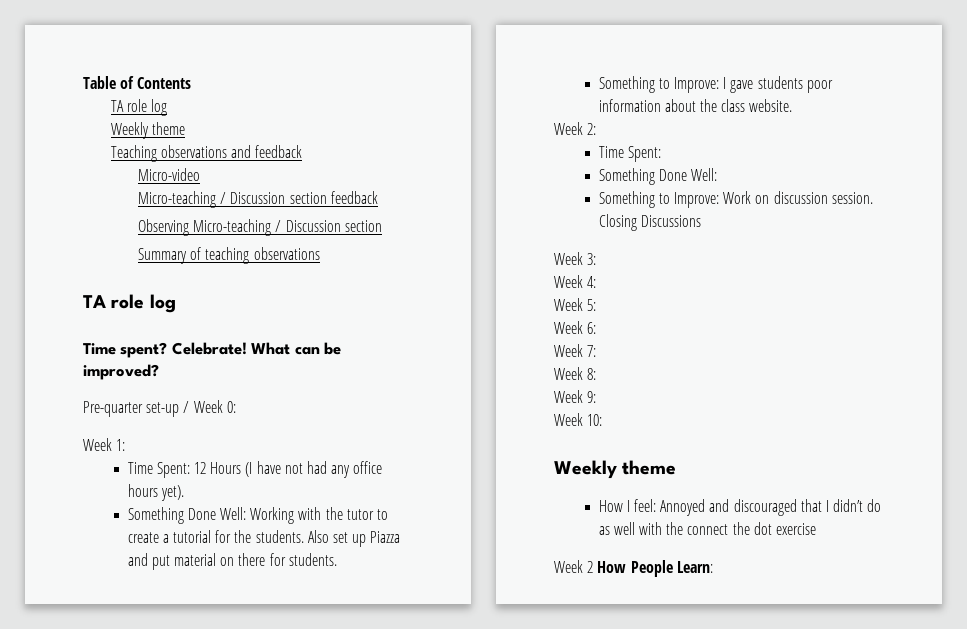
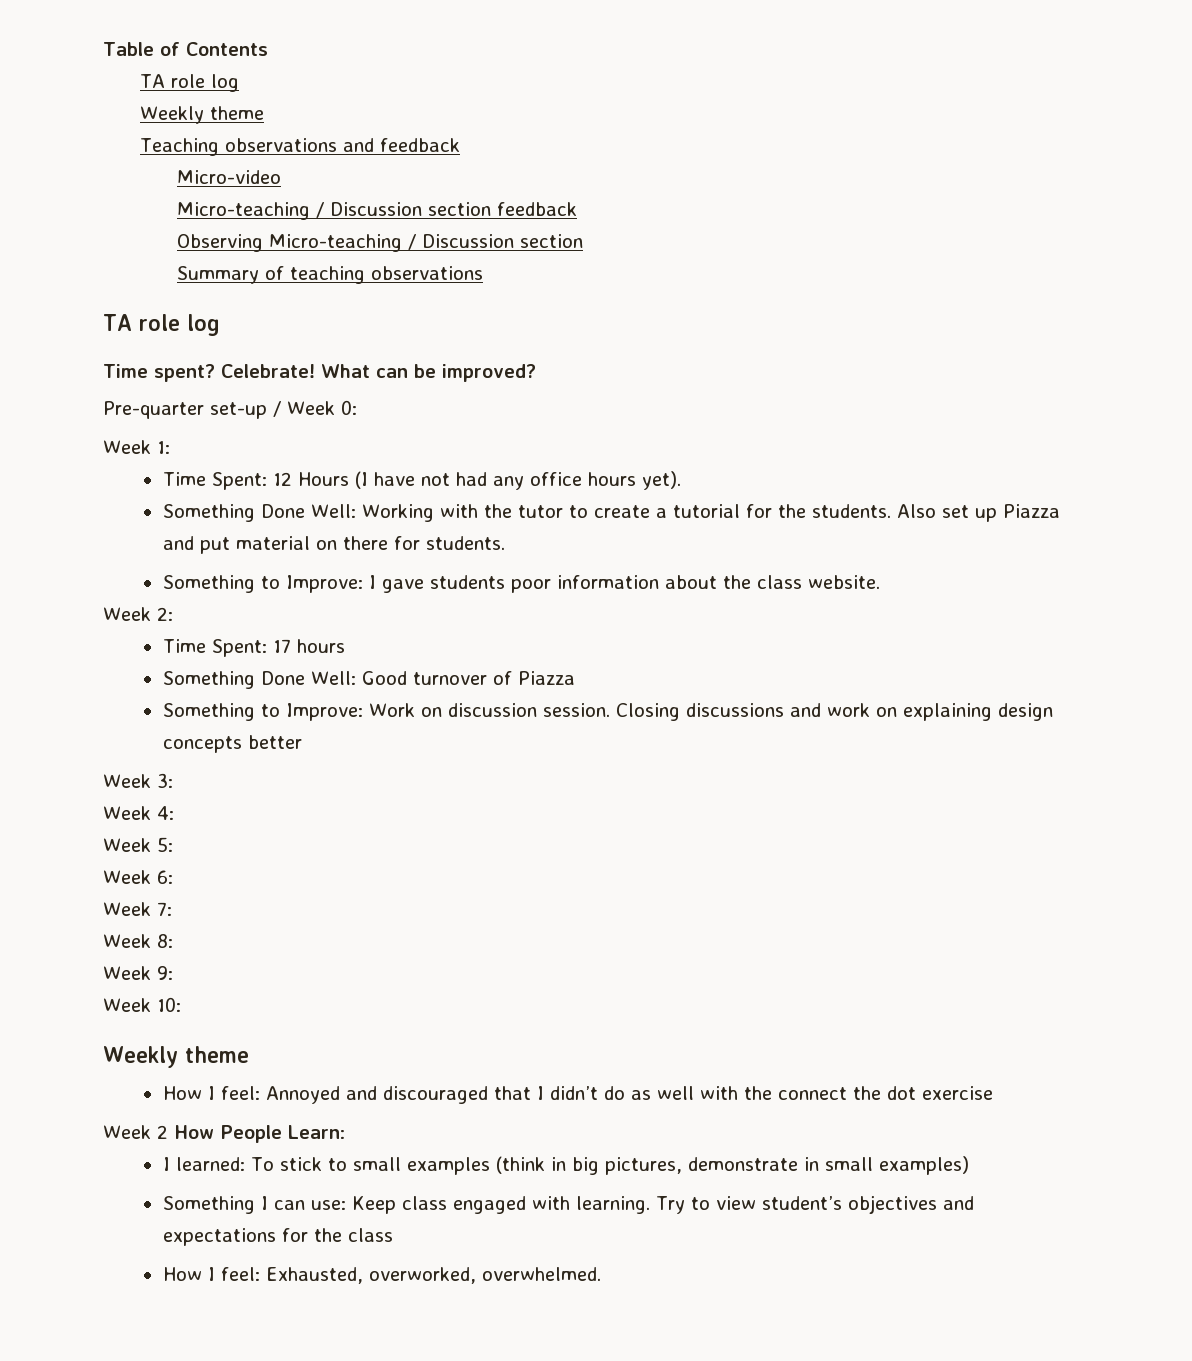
  Week 2:
- Time Spent:
- Something Done Well:
+ Time Spent: 17 hours
+ Something Done Well: Good turnover of Piazza
- Closing Discussions
+ Closing discussions and work on explaining design concepts better
+ I learned: To stick to small examples (think in big pictures, demonstrate in small examples)
+ Something I can use: Keep class engaged with learning. Try to view student’s objectives and expectations for the class
+ How I feel: Exhausted, overworked, overwhelmed.

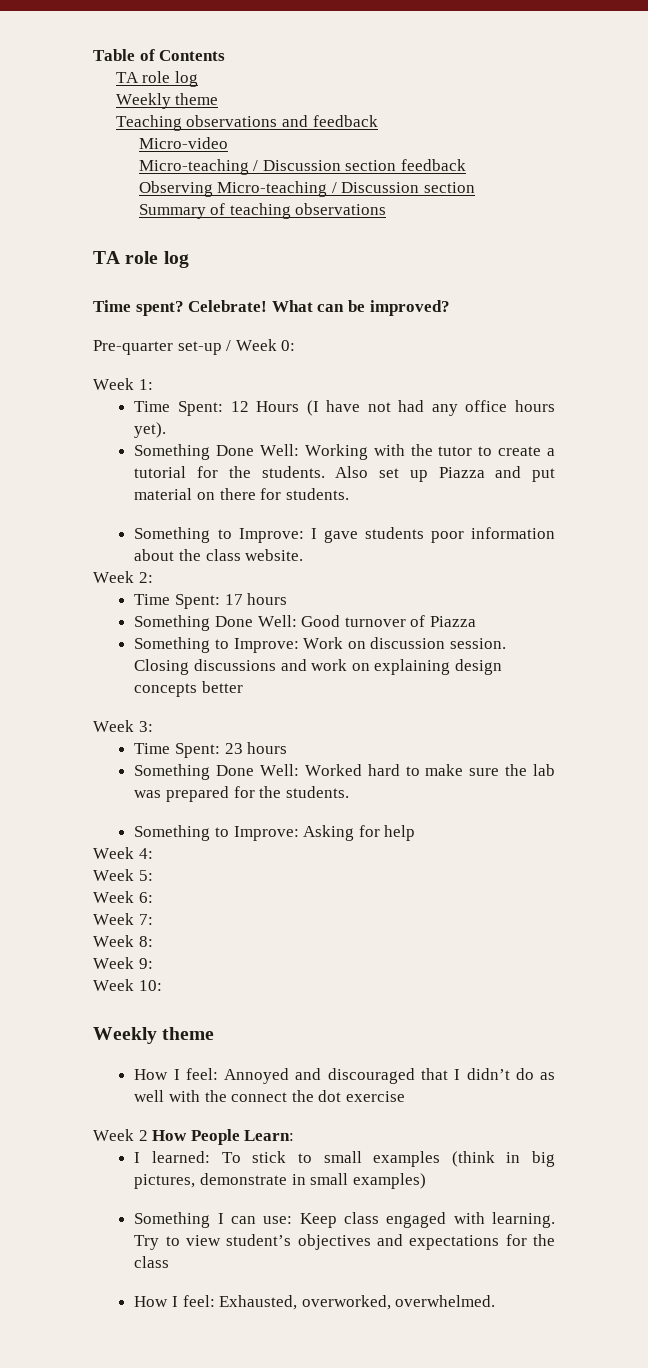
+ Time Spent: 23 hours
+ Something Done Well: Worked hard to make sure the lab was prepared for the students.
+ Something to Improve: Asking for help

